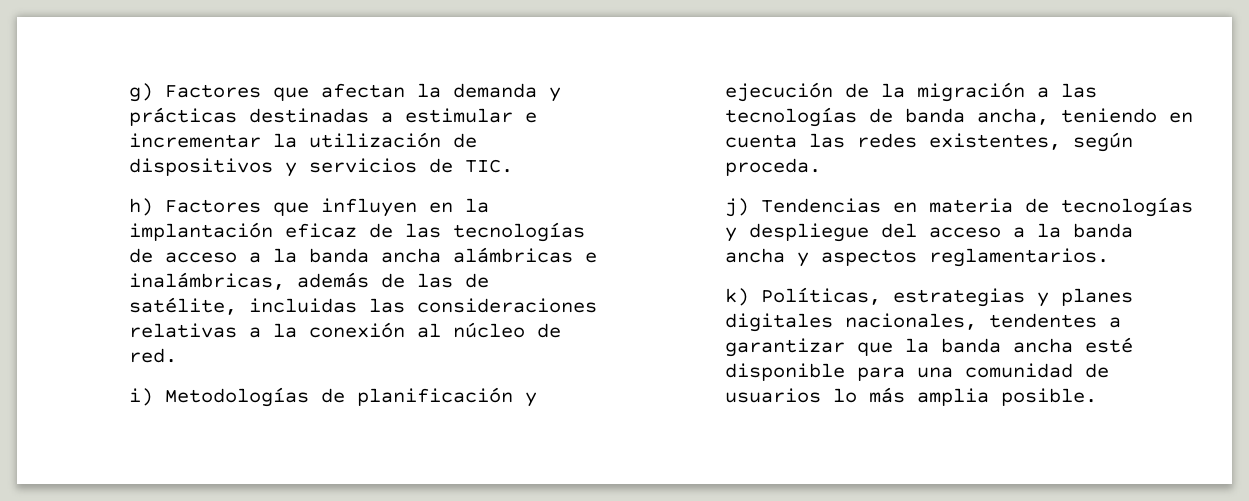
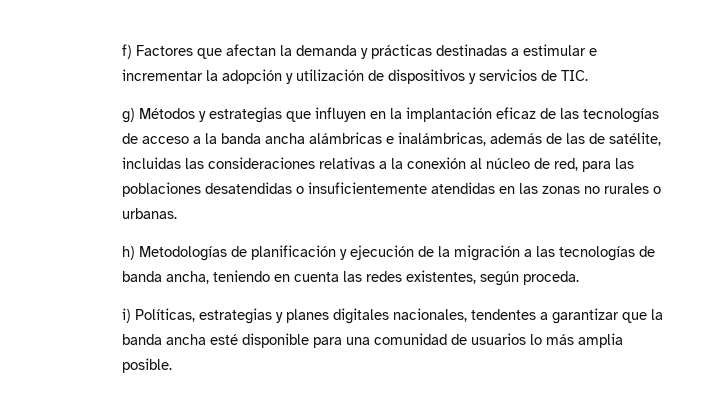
- g) Factores que afectan la demanda y prácticas destinadas a estimular e incrementar la utilización de dispositivos y servicios de TIC.
+ f) Factores que afectan la demanda y prácticas destinadas a estimular e incrementar la adopción y utilización de dispositivos y servicios de TIC.
- h) Factores que influyen en la implantación eficaz de las tecnologías de acceso a la banda ancha alámbricas e inalámbricas, además de las de satélite, incluidas las consideraciones relativas a la conexión al núcleo de red.
- i) Metodologías de planificación y ejecución de la migración a las tecnologías de banda ancha, teniendo en cuenta las redes existentes, según proceda.
+ g) Métodos y estrategias que influyen en la implantación eficaz de las tecnologías de acceso a la banda ancha alámbricas e inalámbricas, además de las de satélite, incluidas las consideraciones relativas a la conexión al núcleo de red, para las poblaciones desatendidas o insuficientemente atendidas en las zonas no rurales o urbanas.
+ h) Metodologías de planificación y ejecución de la migración a las tecnologías de banda ancha, teniendo en cuenta las redes existentes, según proceda.
- j) Tendencias en materia de tecnologías y despliegue del acceso a la banda ancha y aspectos reglamentarios.
- k) Políticas, estrategias y planes digitales nacionales, tendentes a garantizar que la banda ancha esté disponible para una comunidad de usuarios lo más amplia posible.
+ i) Políticas, estrategias y planes digitales nacionales, tendentes a garantizar que la banda ancha esté disponible para una comunidad de usuarios lo más amplia posible.

